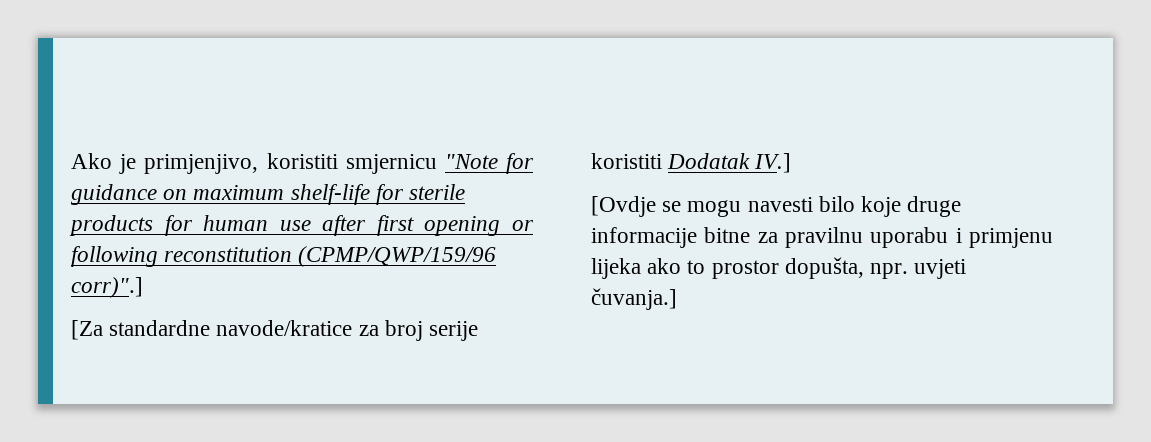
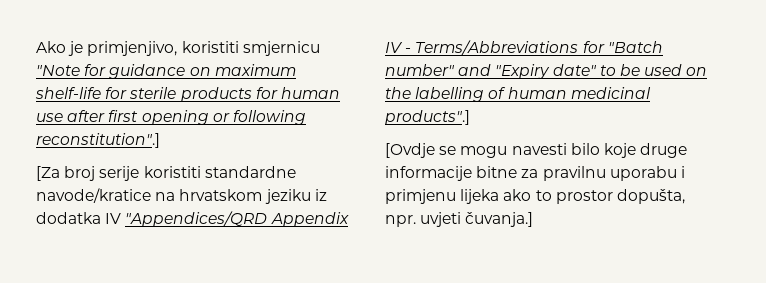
- Ako je primjenjivo, koristiti smjernicu "Note for guidance on maximum shelf-life for sterile products for human use after first opening or following reconstitution (CPMP/QWP/159/96 corr)".]
- [Za standardne navode/kratice za broj serije koristiti Dodatak IV.]
+ Ako je primjenjivo, koristiti smjernicu "Note for guidance on maximum shelf-life for sterile products for human use after first opening or following reconstitution".]
+ [Za broj serije koristiti standardne navode/kratice na hrvatskom jeziku iz dodatka IV "Appendices/QRD Appendix IV - Terms/Abbreviations for "Batch number" and "Expiry date" to be used on the labelling of human medicinal products".]

